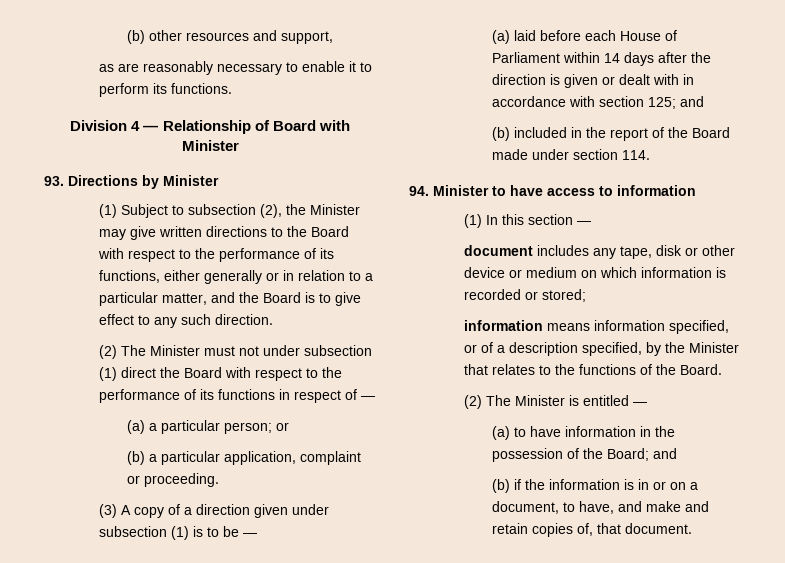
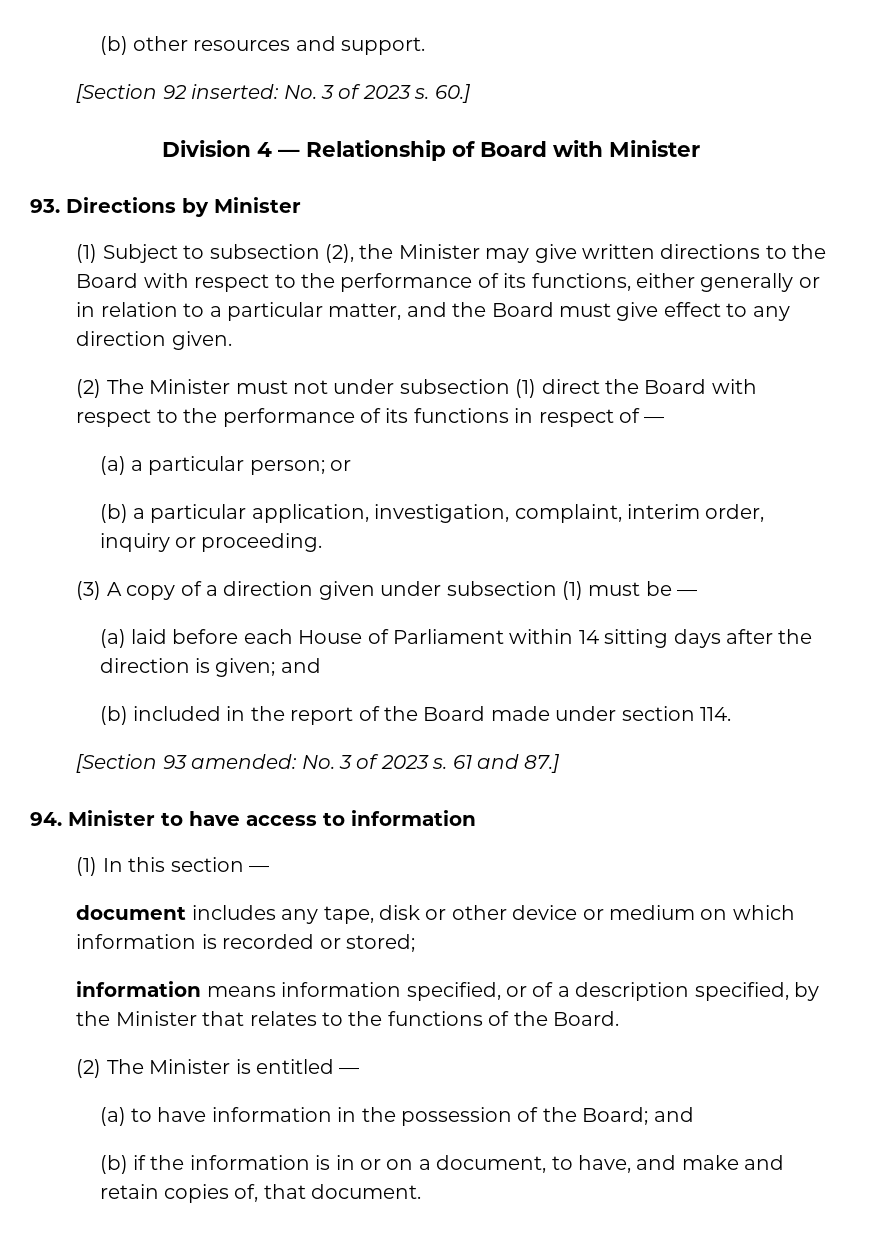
- (b) other resources and support,
- as are reasonably necessary to enable it to perform its functions.
+ (b) other resources and support.
+ [Section 92 inserted: No. 3 of 2023 s. 60.]
- (1) Subject to subsection (2), the Minister may give written directions to the Board with respect to the performance of its functions, either generally or in relation to a particular matter, and the Board is to give effect to any such direction.
+ (1) Subject to subsection (2), the Minister may give written directions to the Board with respect to the performance of its functions, either generally or in relation to a particular matter, and the Board must give effect to any direction given.
- (b) a particular application, complaint or proceeding.
+ (b) a particular application, investigation, complaint, interim order, inquiry or proceeding.
- (3) A copy of a direction given under subsection (1) is to be —
+ (3) A copy of a direction given under subsection (1) must be —
- (a) laid before each House of Parliament within 14 days after the direction is given or dealt with in accordance with section 125; and
+ (a) laid before each House of Parliament within 14 sitting days after the direction is given; and
+ [Section 93 amended: No. 3 of 2023 s. 61 and 87.]

